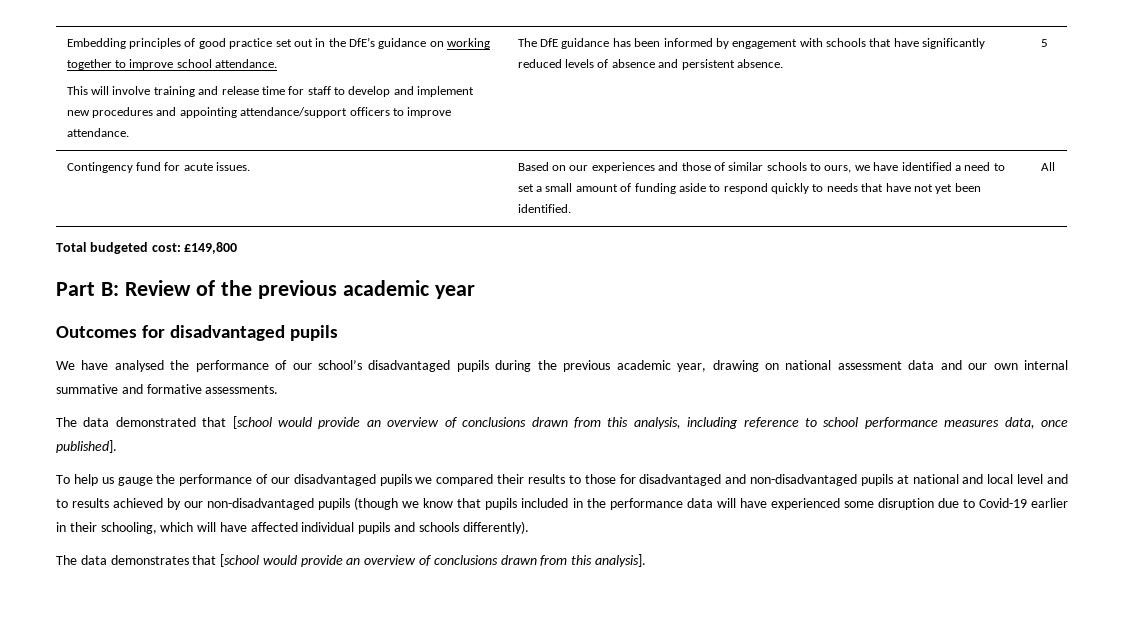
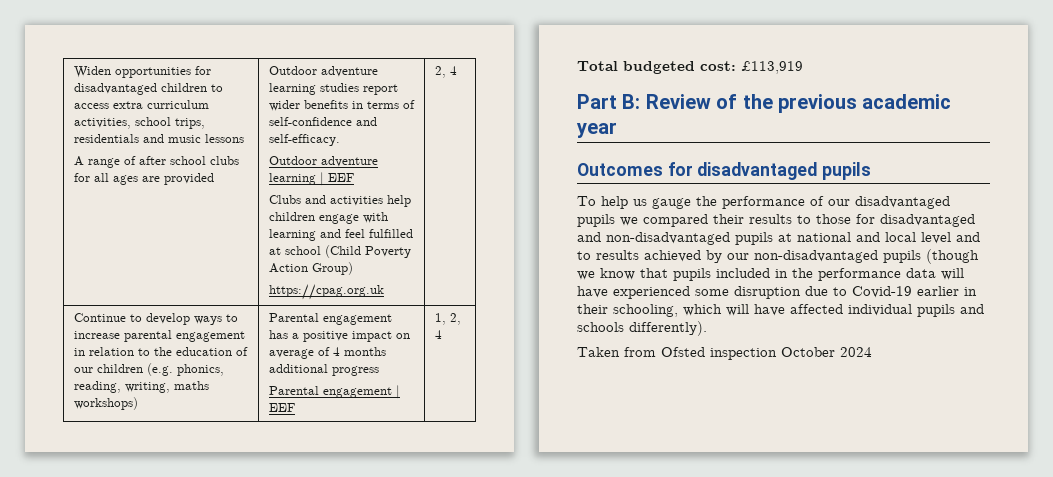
- Embedding principles of good practice set out in the DfE’s guidance on working together to improve school attendance.
- This will involve training and release time for staff to develop and implement new procedures and appointing attendance/support officers to improve attendance. | The DfE guidance has been informed by engagement with schools that have significantly reduced levels of absence and persistent absence. | 5
- Contingency fund for acute issues. | Based on our experiences and those of similar schools to ours, we have identified a need to set a small amount of funding aside to respond quickly to needs that have not yet been identified. | All
+ Widen opportunities for disadvantaged children to access extra curriculum activities, school trips, residentials and music lessons
+ A range of after school clubs for all ages are provided | Outdoor adventure learning studies report wider benefits in terms of self-confidence and self-efficacy.
+ Outdoor adventure learning | EEF
+ Clubs and activities help children engage with learning and feel fulfilled at school (Child Poverty Action Group)
+ https://cpag.org.uk | 2, 4
+ Continue to develop ways to increase parental engagement in relation to the education of our children (e.g. phonics, reading, writing, maths workshops) | Parental engagement has a positive impact on average of 4 months additional progress
+ Parental engagement | EEF | 1, 2, 4
- Total budgeted cost: £149,800
+ Total budgeted cost: £113,919
- We have analysed the performance of our school’s disadvantaged pupils during the previous academic year, drawing on national assessment data and our own internal summative and formative assessments.
- The data demonstrated that [school would provide an overview of conclusions drawn from this analysis, including reference to school performance measures data, once published].
- The data demonstrates that [school would provide an overview of conclusions drawn from this analysis].
+ Taken from Ofsted inspection October 2024

